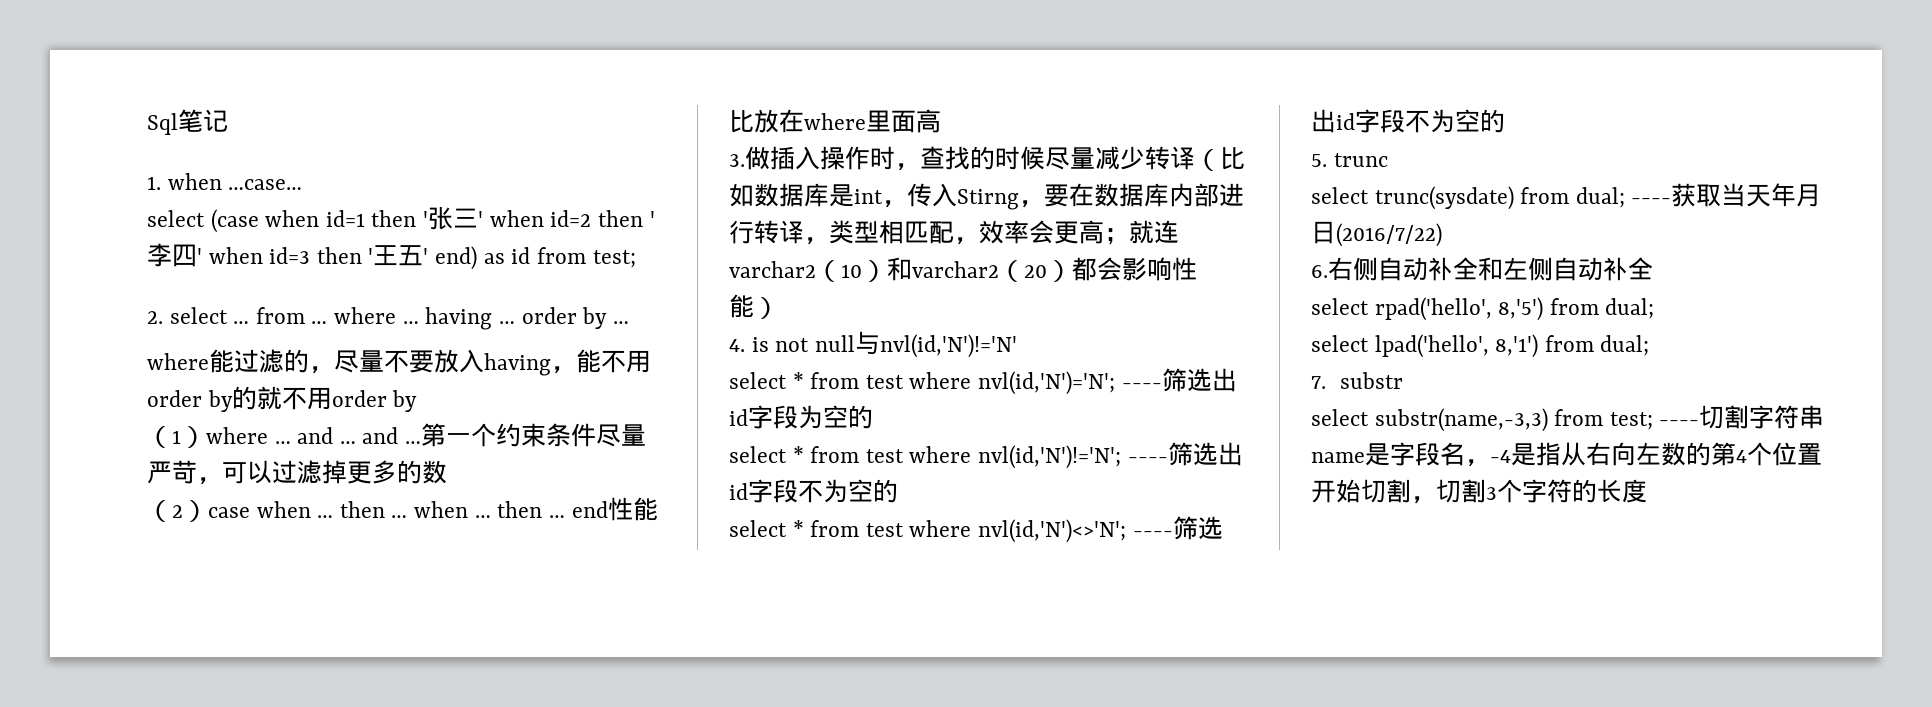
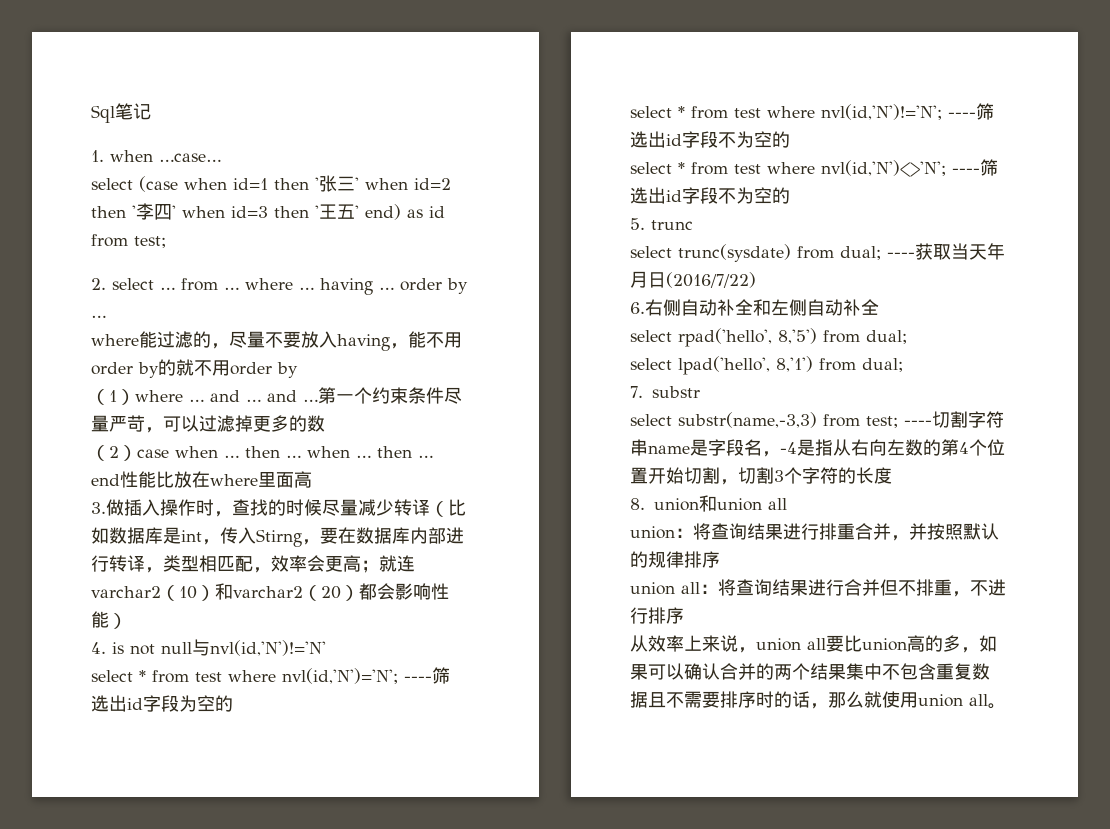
+ 8. union和union all
+ union：将查询结果进行排重合并，并按照默认的规律排序
+ union all：将查询结果进行合并但不排重，不进行排序
+ 从效率上来说，union all要比union高的多，如果可以确认合并的两个结果集中不包含重复数据且不需要排序时的话，那么就使用union all。

